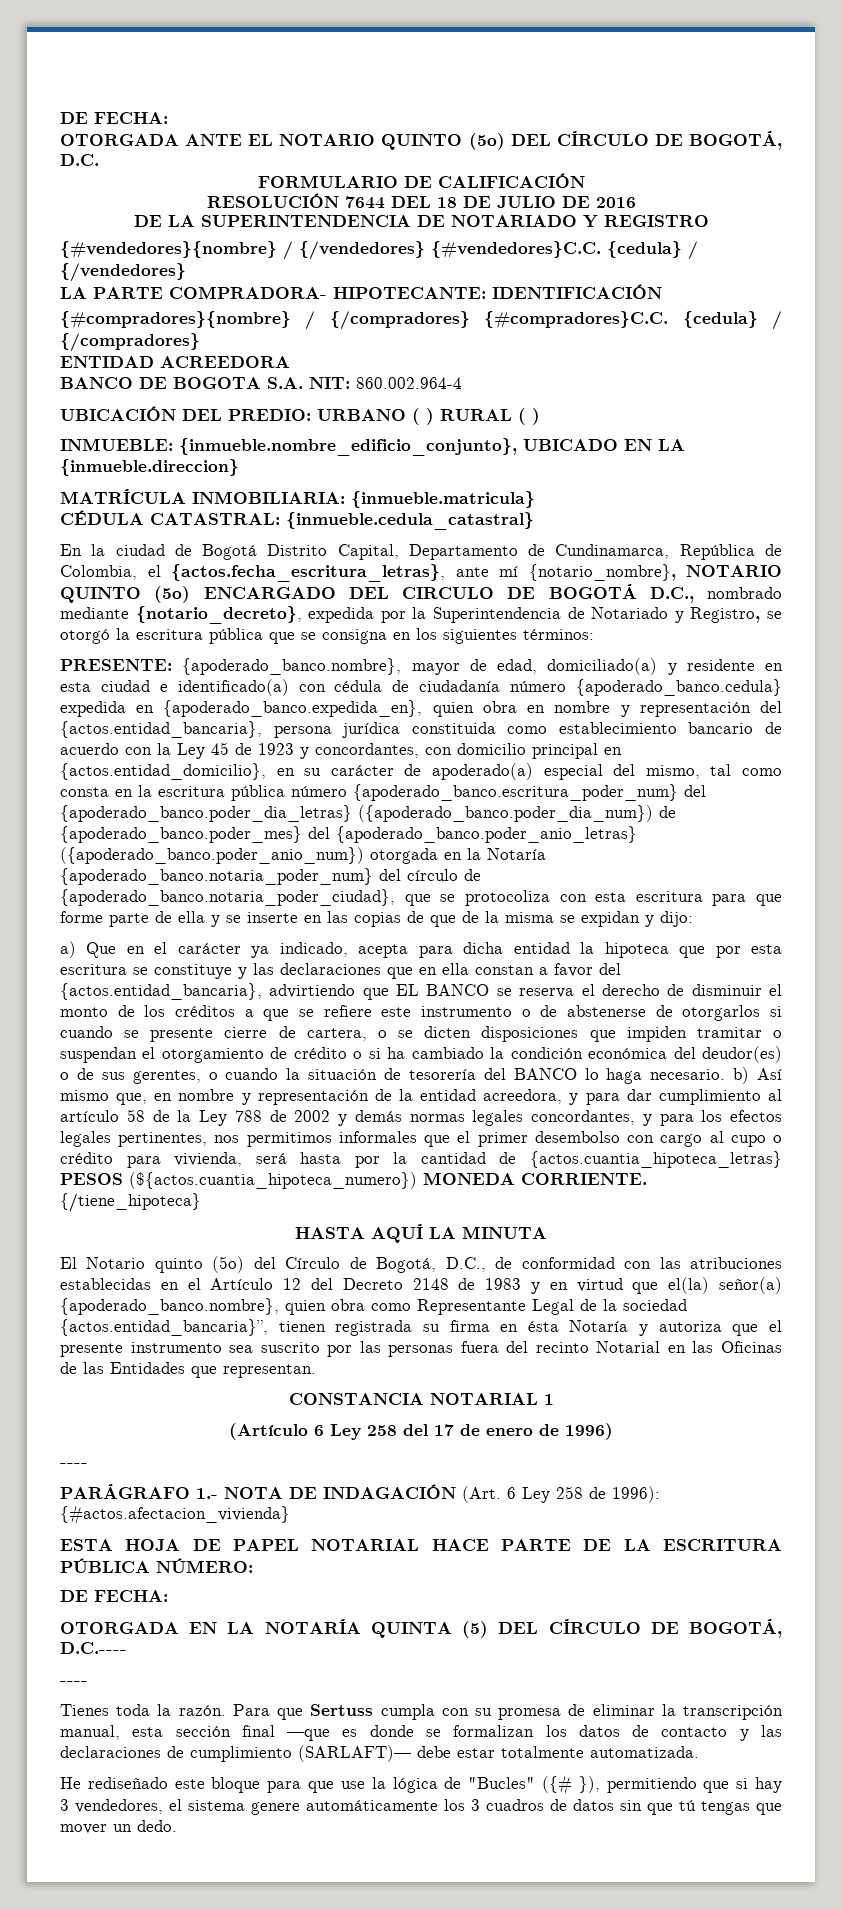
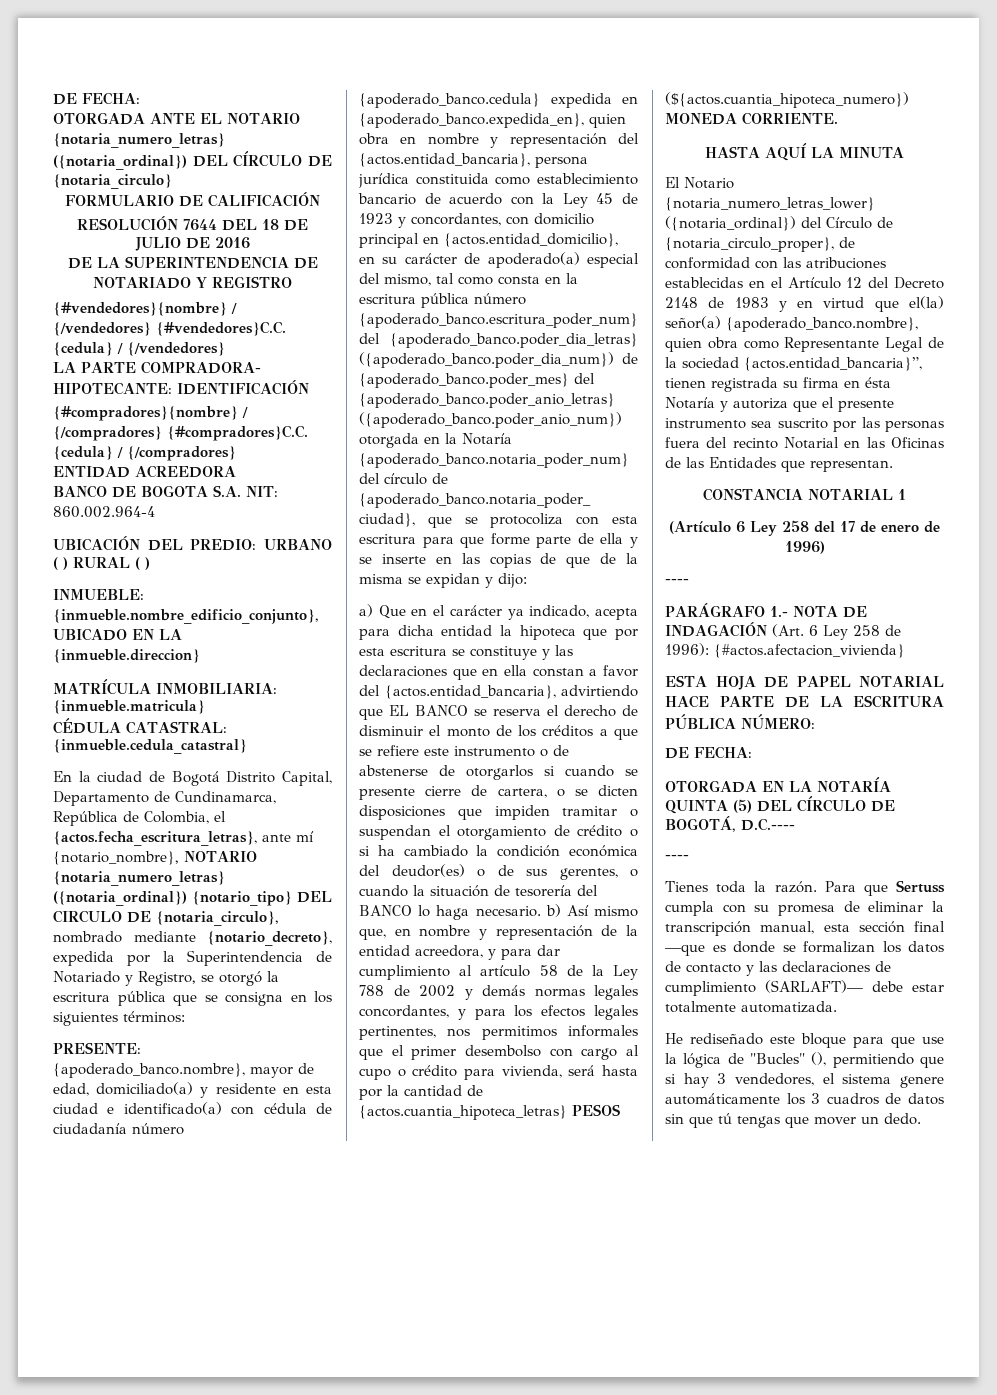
- OTORGADA ANTE EL NOTARIO QUINTO (5o) DEL CÍRCULO DE BOGOTÁ, D.C.
+ OTORGADA ANTE EL NOTARIO {notaria_numero_letras} ({notaria_ordinal}) DEL CÍRCULO DE {notaria_circulo}
- En la ciudad de Bogotá Distrito Capital, Departamento de Cundinamarca, República de Colombia, el {actos.fecha_escritura_letras}, ante mí {notario_nombre}, NOTARIO QUINTO (5o) ENCARGADO DEL CIRCULO DE BOGOTÁ D.C., nombrado mediante {notario_decreto}, expedida por la Superintendencia de Notariado y Registro, se otorgó la escritura pública que se consigna en los siguientes términos:
+ En la ciudad de Bogotá Distrito Capital, Departamento de Cundinamarca, República de Colombia, el {actos.fecha_escritura_letras}, ante mí {notario_nombre}, NOTARIO {notaria_numero_letras} ({notaria_ordinal}) {notario_tipo} DEL CIRCULO DE {notaria_circulo}, nombrado mediante {notario_decreto}, expedida por la Superintendencia de Notariado y Registro, se otorgó la escritura pública que se consigna en los siguientes términos:
- {/tiene_hipoteca}
- El Notario quinto (5o) del Círculo de Bogotá, D.C., de conformidad con las atribuciones establecidas en el Artículo 12 del Decreto 2148 de 1983 y en virtud que el(la) señor(a) {apoderado_banco.nombre}, quien obra como Representante Legal de la sociedad {actos.entidad_bancaria}”, tienen registrada su firma en ésta Notaría y autoriza que el presente instrumento sea suscrito por las personas fuera del recinto Notarial en las Oficinas de las Entidades que representan.
+ El Notario {notaria_numero_letras_lower} ({notaria_ordinal}) del Círculo de {notaria_circulo_proper}, de conformidad con las atribuciones establecidas en el Artículo 12 del Decreto 2148 de 1983 y en virtud que el(la) señor(a) {apoderado_banco.nombre}, quien obra como Representante Legal de la sociedad {actos.entidad_bancaria}”, tienen registrada su firma en ésta Notaría y autoriza que el presente instrumento sea suscrito por las personas fuera del recinto Notarial en las Oficinas de las Entidades que representan.
- He rediseñado este bloque para que use la lógica de "Bucles" ({# }), permitiendo que si hay 3 vendedores, el sistema genere automáticamente los 3 cuadros de datos sin que tú tengas que mover un dedo.
+ He rediseñado este bloque para que use la lógica de "Bucles" (), permitiendo que si hay 3 vendedores, el sistema genere automáticamente los 3 cuadros de datos sin que tú tengas que mover un dedo.

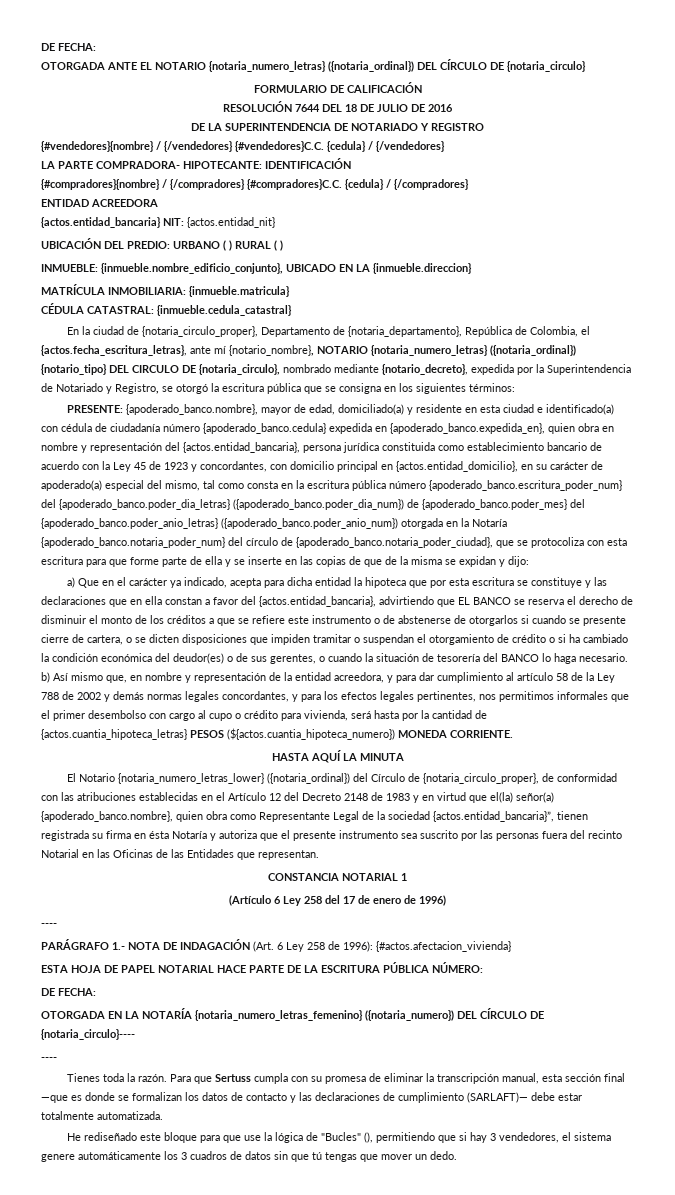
- BANCO DE BOGOTA S.A. NIT: 860.002.964-4
+ {actos.entidad_bancaria} NIT: {actos.entidad_nit}
- En la ciudad de Bogotá Distrito Capital, Departamento de Cundinamarca, República de Colombia, el {actos.fecha_escritura_letras}, ante mí {notario_nombre}, NOTARIO {notaria_numero_letras} ({notaria_ordinal}) {notario_tipo} DEL CIRCULO DE {notaria_circulo}, nombrado mediante {notario_decreto}, expedida por la Superintendencia de Notariado y Registro, se otorgó la escritura pública que se consigna en los siguientes términos:
+ En la ciudad de {notaria_circulo_proper}, Departamento de {notaria_departamento}, República de Colombia, el {actos.fecha_escritura_letras}, ante mí {notario_nombre}, NOTARIO {notaria_numero_letras} ({notaria_ordinal}) {notario_tipo} DEL CIRCULO DE {notaria_circulo}, nombrado mediante {notario_decreto}, expedida por la Superintendencia de Notariado y Registro, se otorgó la escritura pública que se consigna en los siguientes términos:
- OTORGADA EN LA NOTARÍA QUINTA (5) DEL CÍRCULO DE BOGOTÁ, D.C.----
+ OTORGADA EN LA NOTARÍA {notaria_numero_letras_femenino} ({notaria_numero}) DEL CÍRCULO DE {notaria_circulo}----

